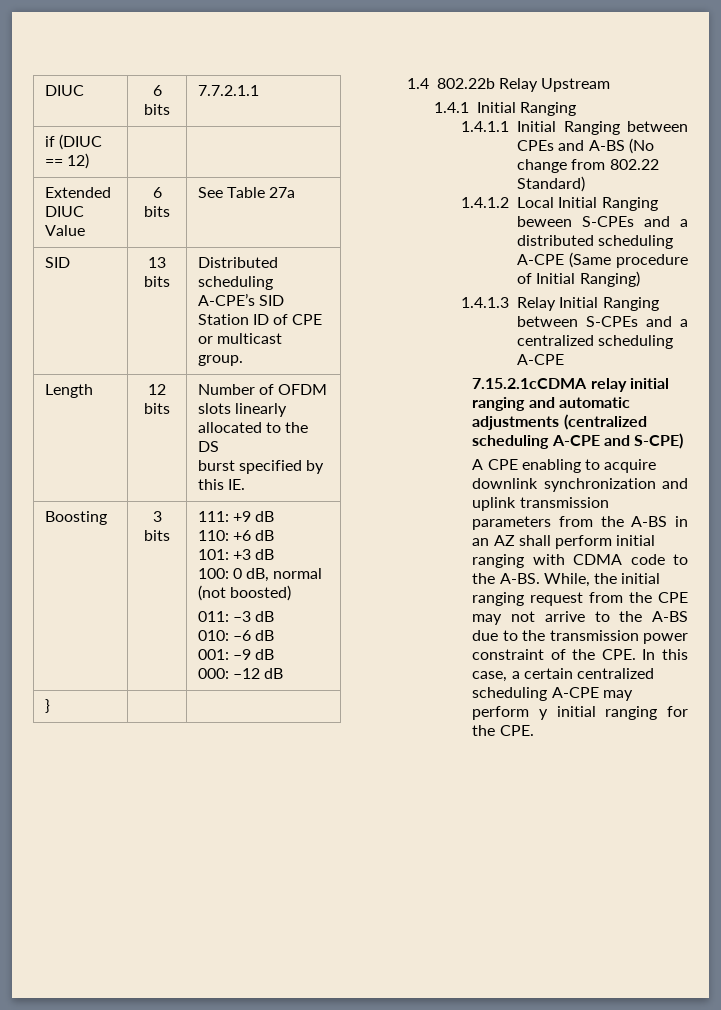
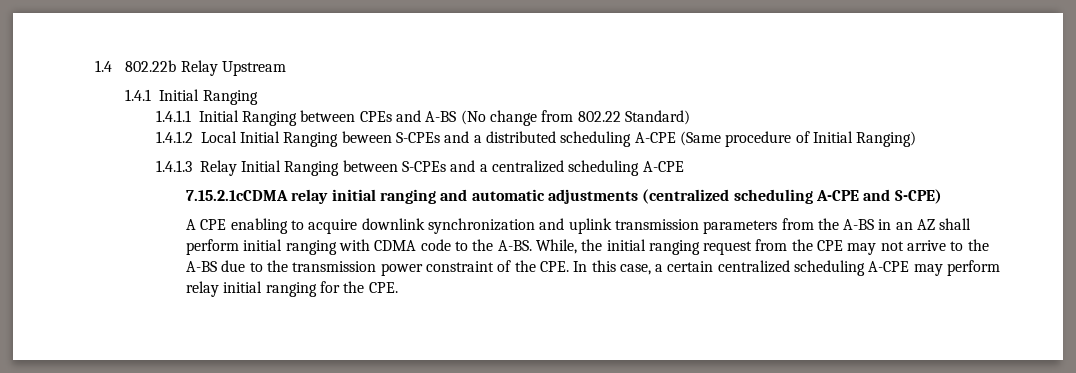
- DIUC | 6 bits | 7.7.2.1.1
- if (DIUC == 12) | |
- Extended DIUC Value | 6 bits | See Table 27a
- SID | 13 bits | Distributed scheduling A-CPE’s SID Station ID of CPE or multicast group.
- Length | 12 bits | Number of OFDM slots linearly allocated to the DS
- burst specified by this IE.
- Boosting | 3 bits | 111: +9 dB
- 110: +6 dB
- 101: +3 dB
- 100: 0 dB, normal (not boosted)
- 011: –3 dB
- 010: –6 dB
- 001: –9 dB
- 000: –12 dB
- } | |
- While, the initial ranging request from the CPE may not arrive to the A-BS due to the transmission power constraint of the CPE. In this case, a certain centralized scheduling A-CPE may perform y initial ranging for the CPE.
+ While, the initial ranging request from the CPE may not arrive to the A-BS due to the transmission power constraint of the CPE. In this case, a certain centralized scheduling A-CPE may perform relay initial ranging for the CPE.

